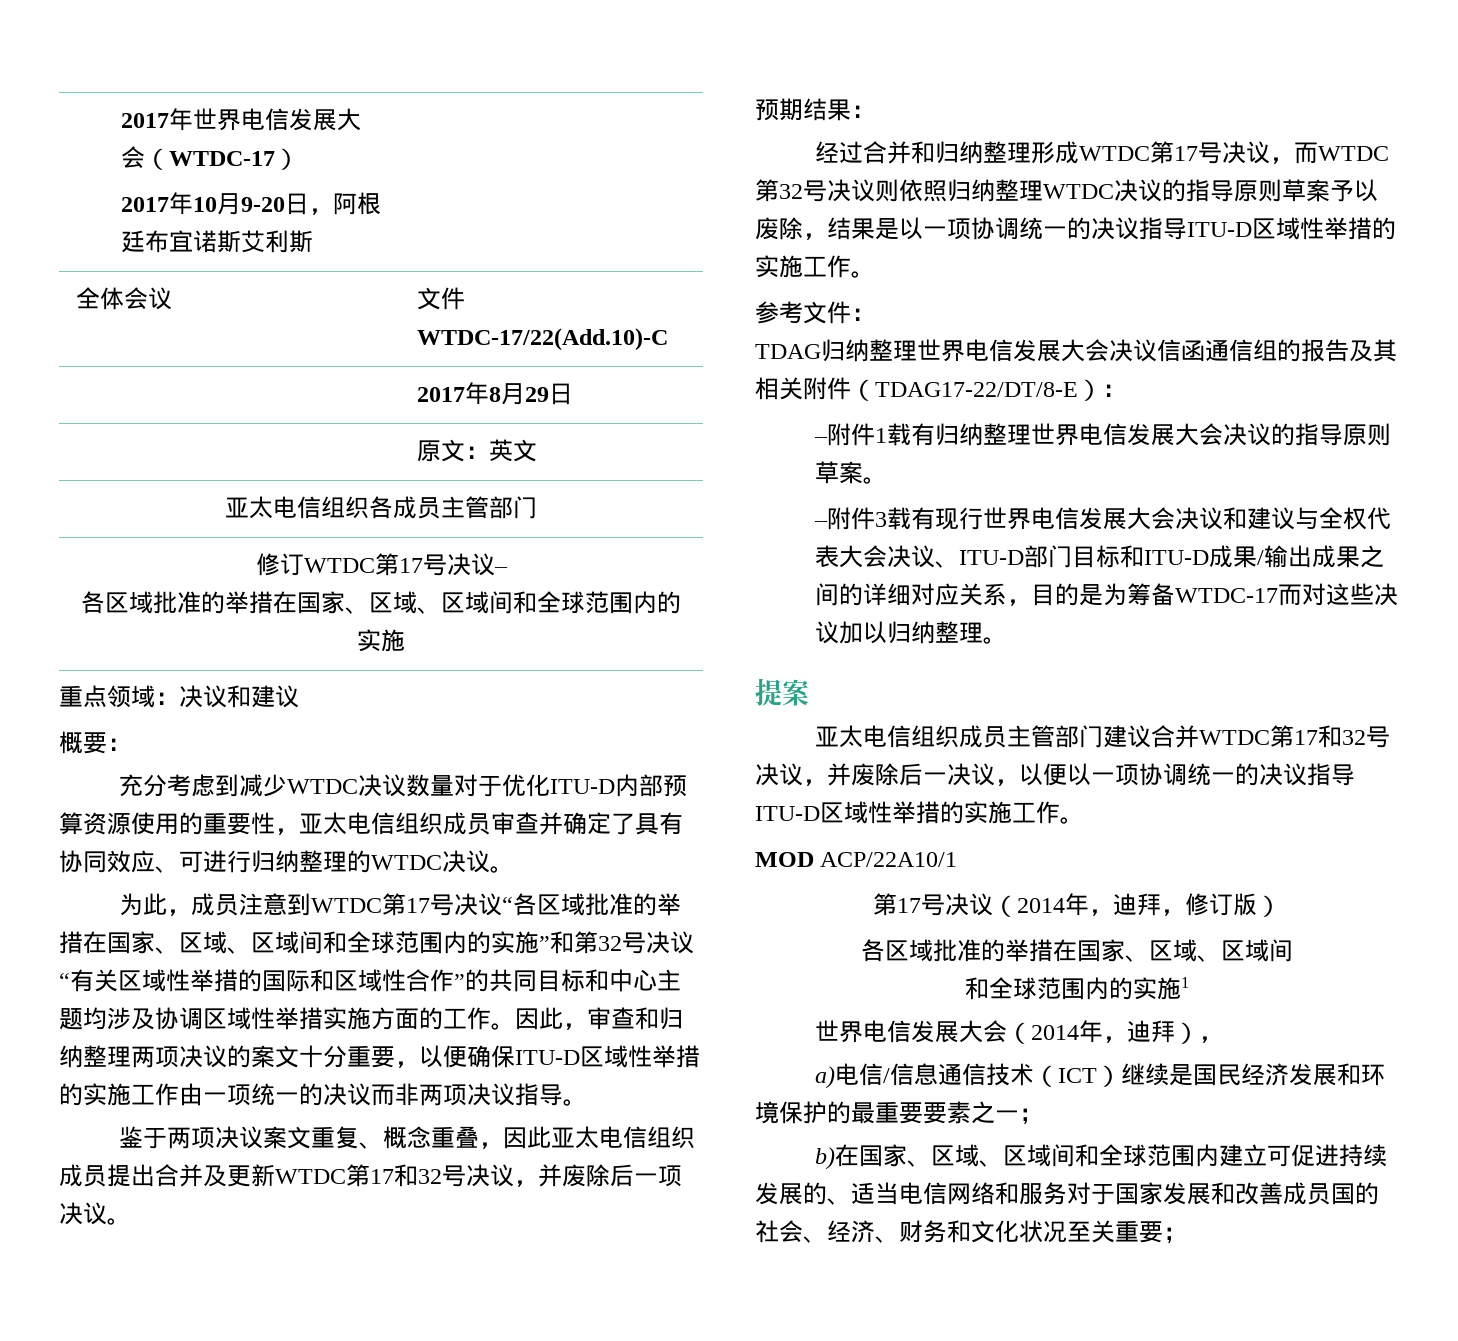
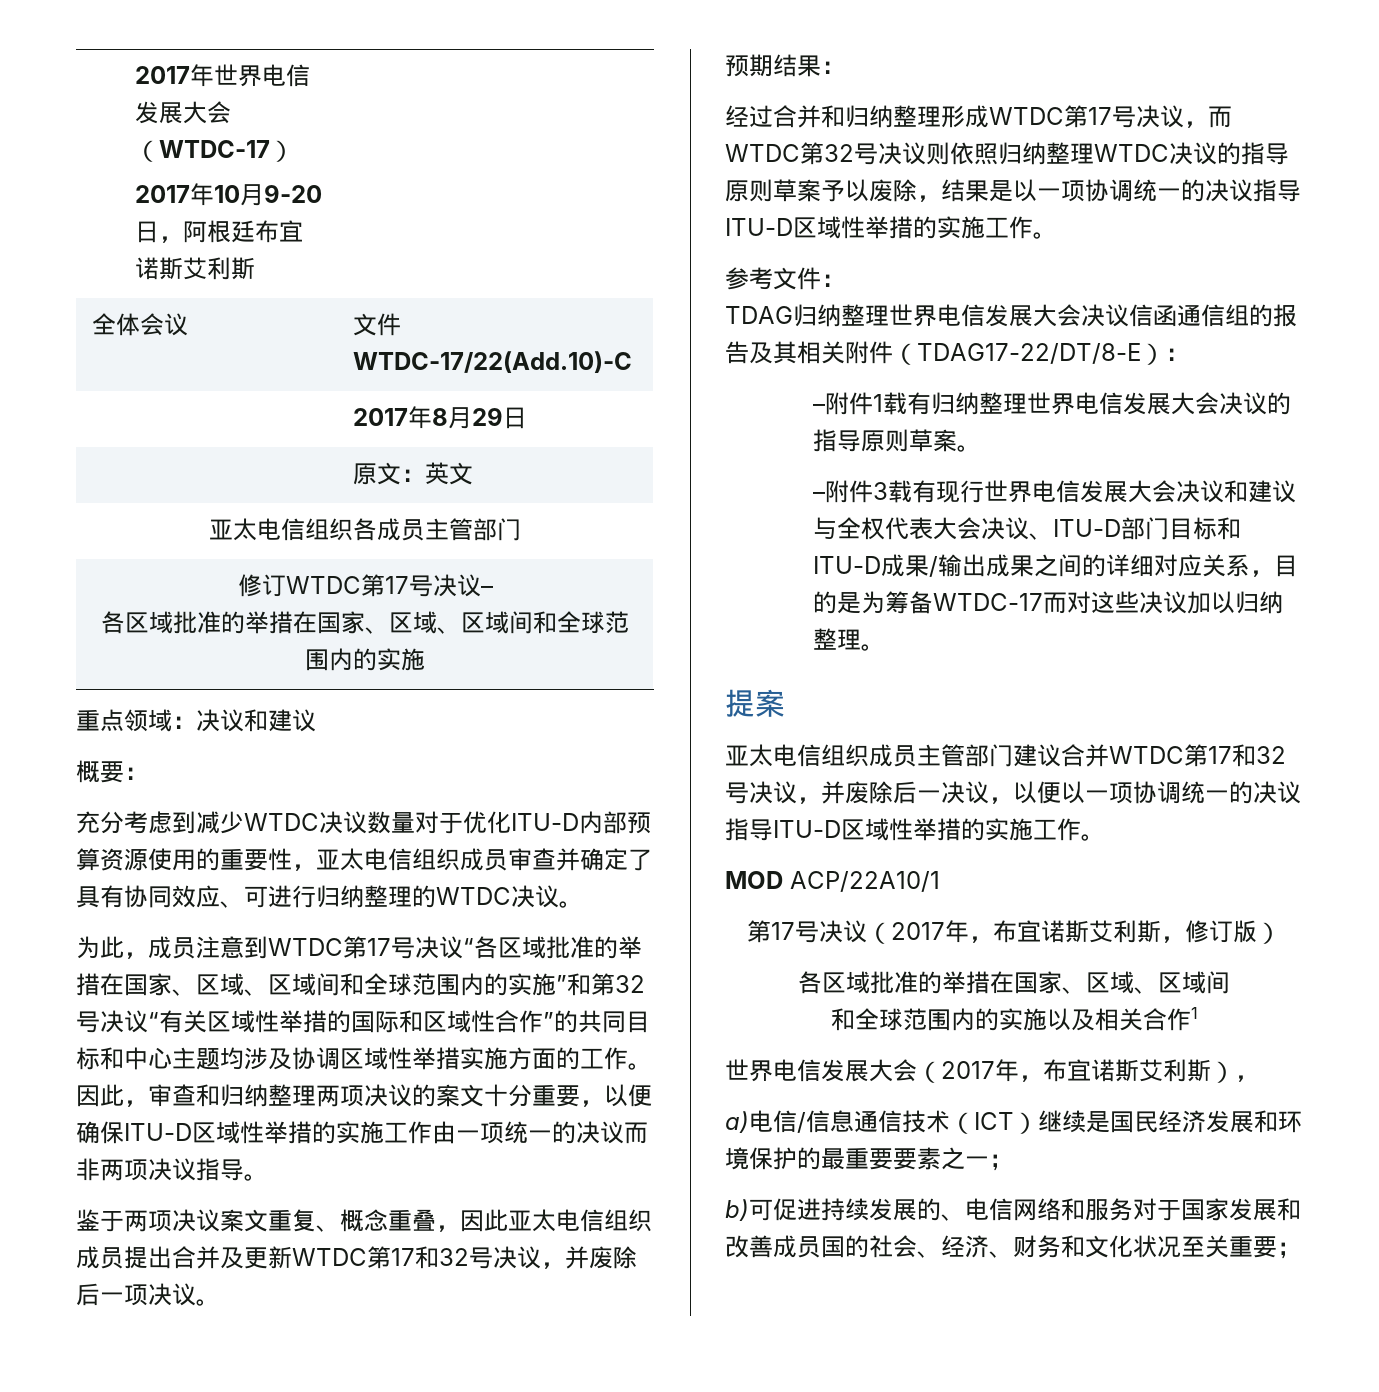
- 第17号决议（2014年，迪拜，修订版）
+ 第17号决议（2017年，布宜诺斯艾利斯，修订版）
- 和全球范围内的实施1
+ 和全球范围内的实施以及相关合作1
- 世界电信发展大会（2014年，迪拜），
+ 世界电信发展大会（2017年，布宜诺斯艾利斯），
- b)在国家、区域、区域间和全球范围内建立可促进持续发展的、适当电信网络和服务对于国家发展和改善成员国的社会、经济、财务和文化状况至关重要；
+ b)可促进持续发展的、电信网络和服务对于国家发展和改善成员国的社会、经济、财务和文化状况至关重要；

